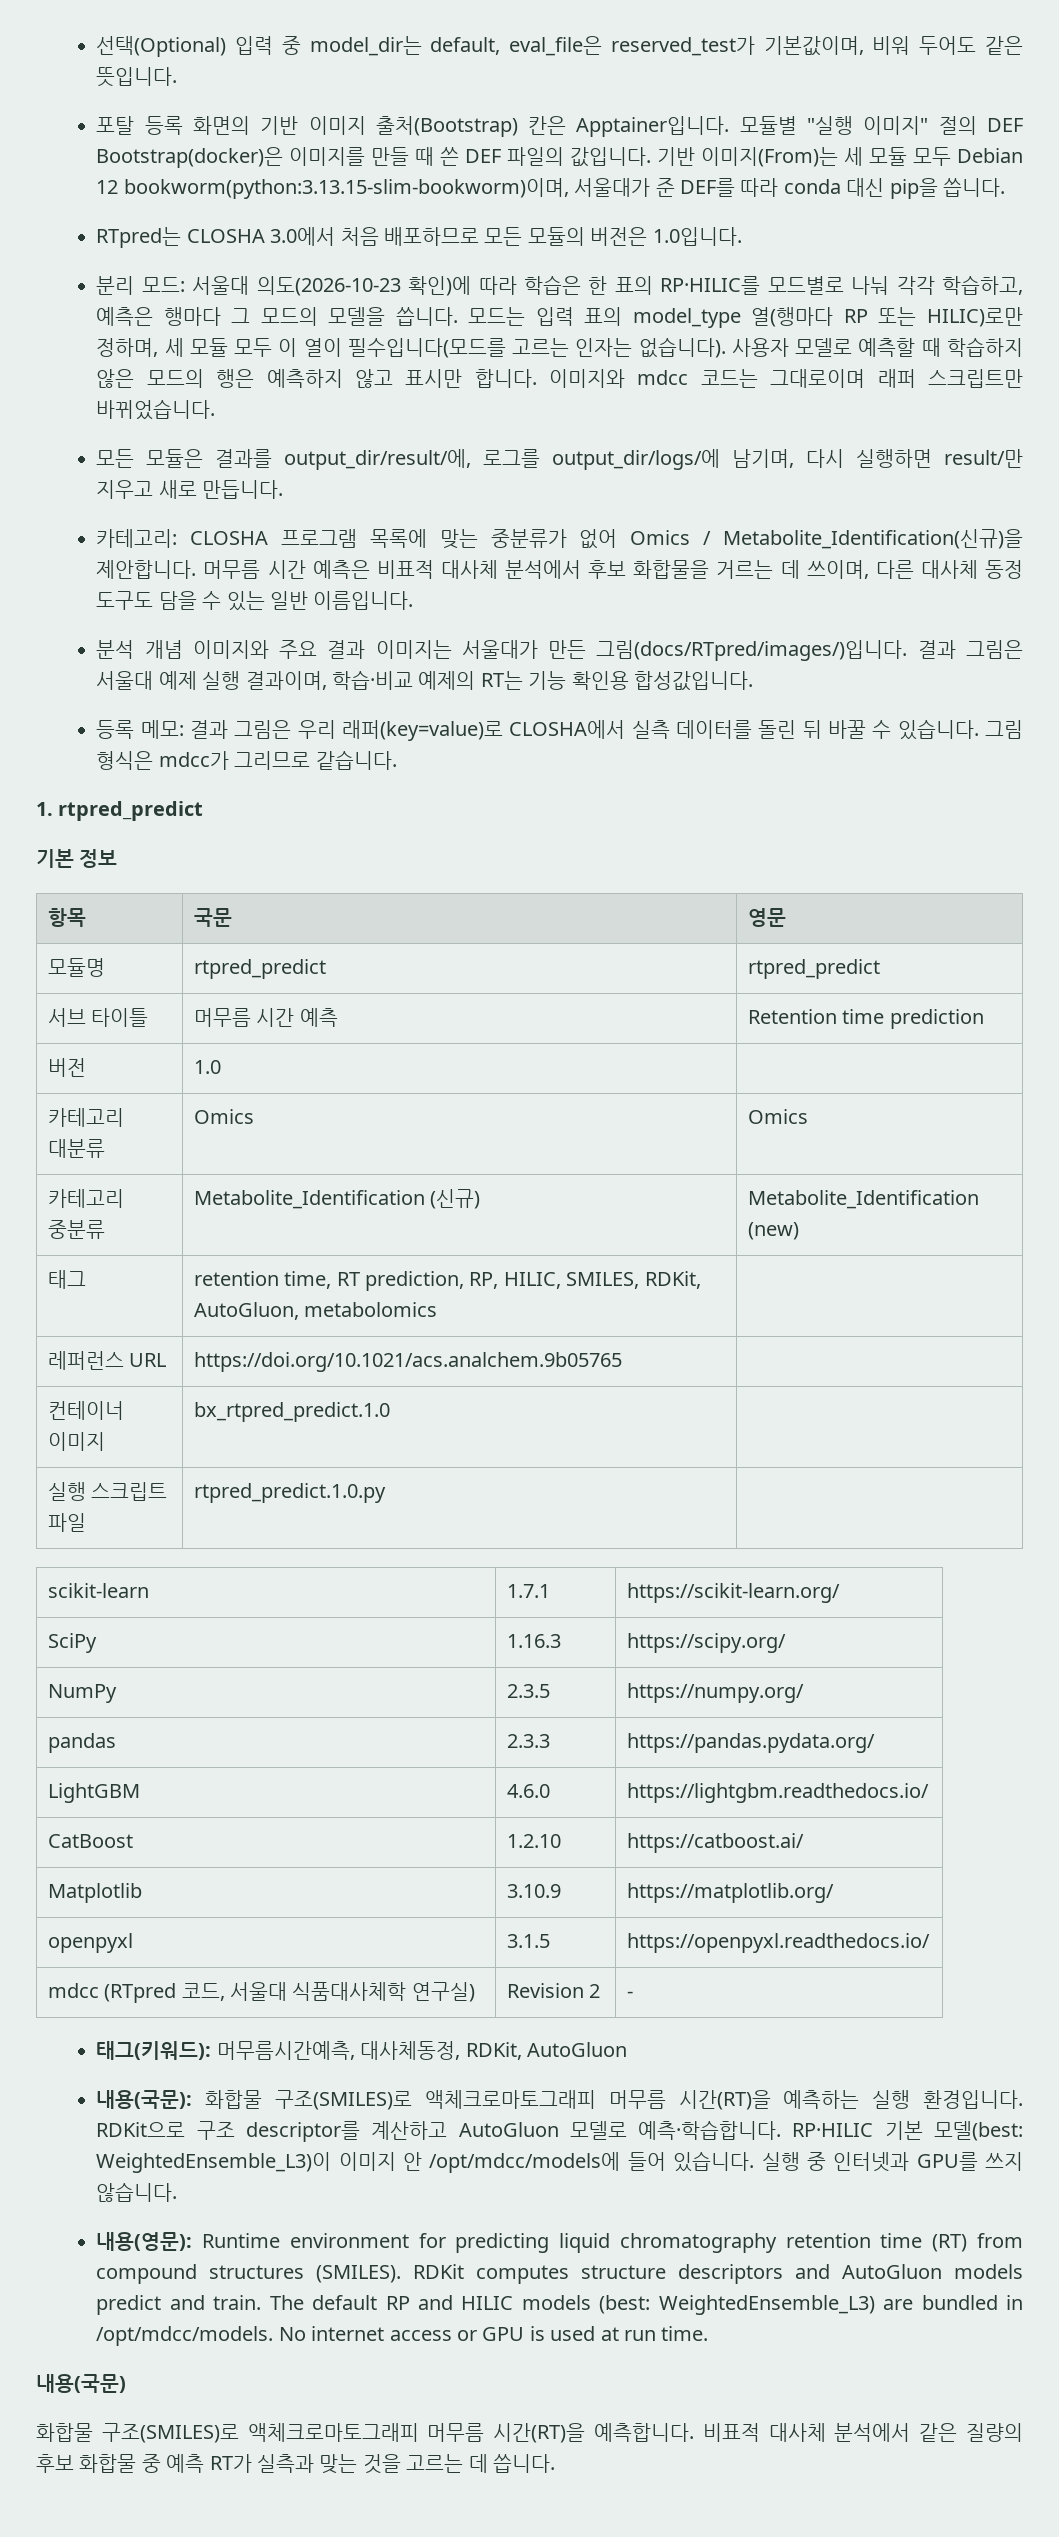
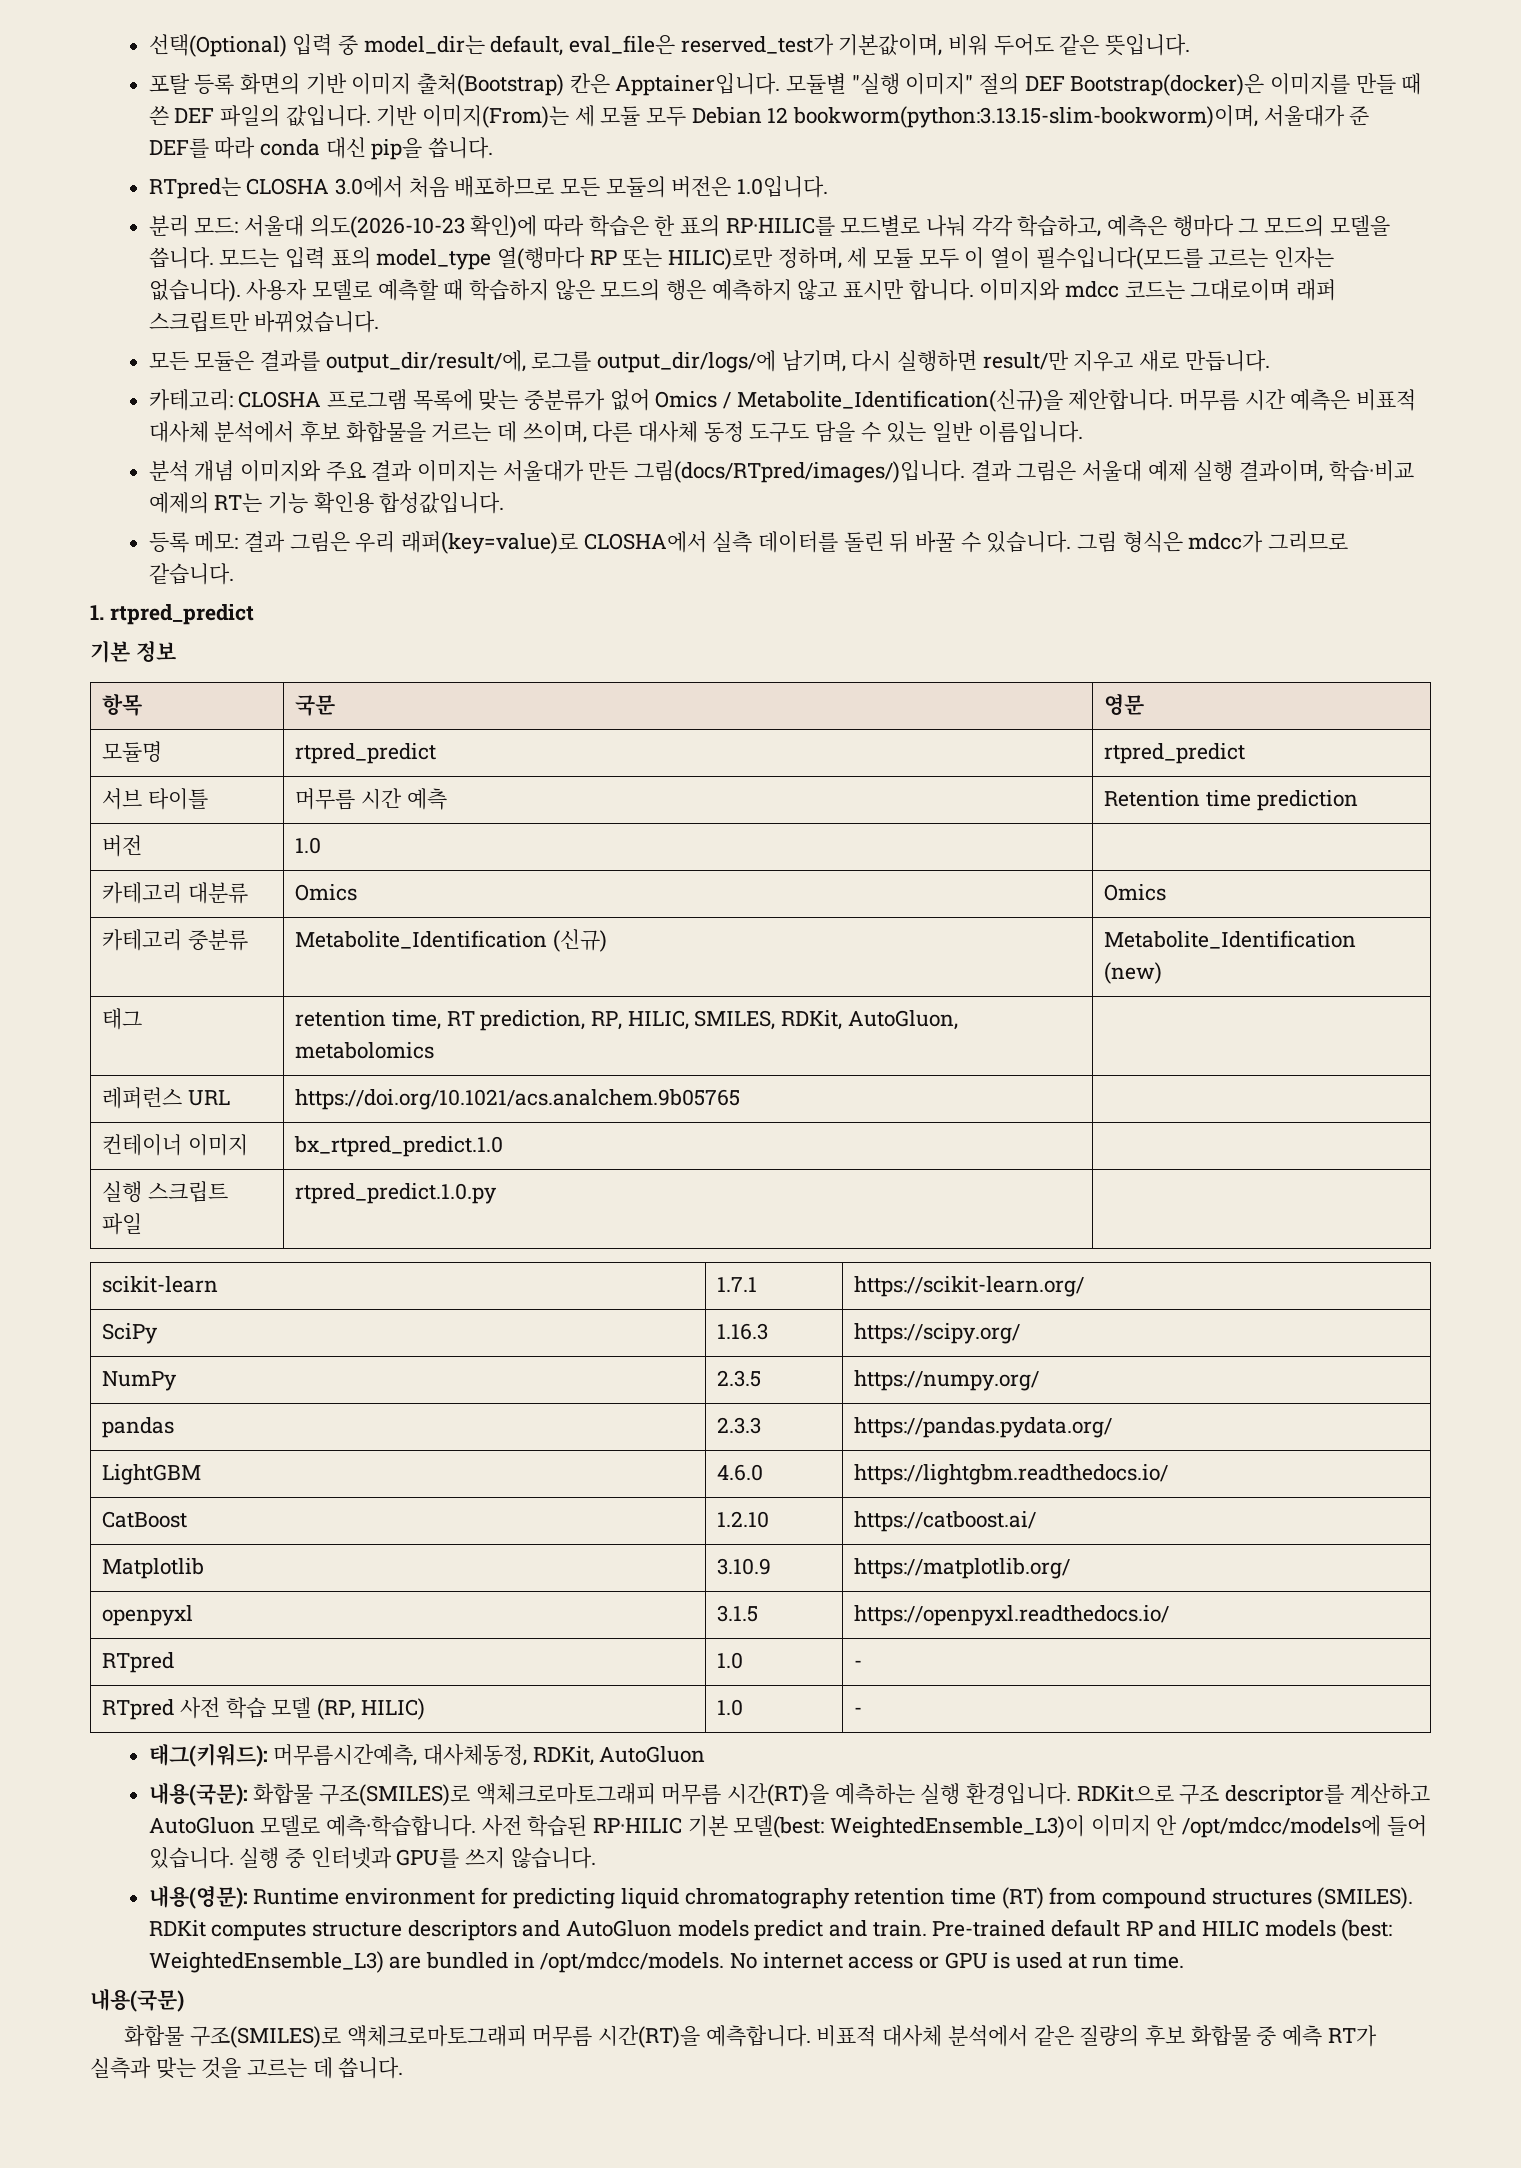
- mdcc (RTpred 코드, 서울대 식품대사체학 연구실) | Revision 2 | -
+ RTpred | 1.0 | -
+ RTpred 사전 학습 모델 (RP, HILIC) | 1.0 | -
- RP·HILIC 기본 모델(best: WeightedEnsemble_L3)이 이미지 안 /opt/mdcc/models에 들어 있습니다.
+ 사전 학습된 RP·HILIC 기본 모델(best: WeightedEnsemble_L3)이 이미지 안 /opt/mdcc/models에 들어 있습니다.
- The default RP and HILIC models (best: WeightedEnsemble_L3) are bundled in /opt/mdcc/models.
+ Pre-trained default RP and HILIC models (best: WeightedEnsemble_L3) are bundled in /opt/mdcc/models.

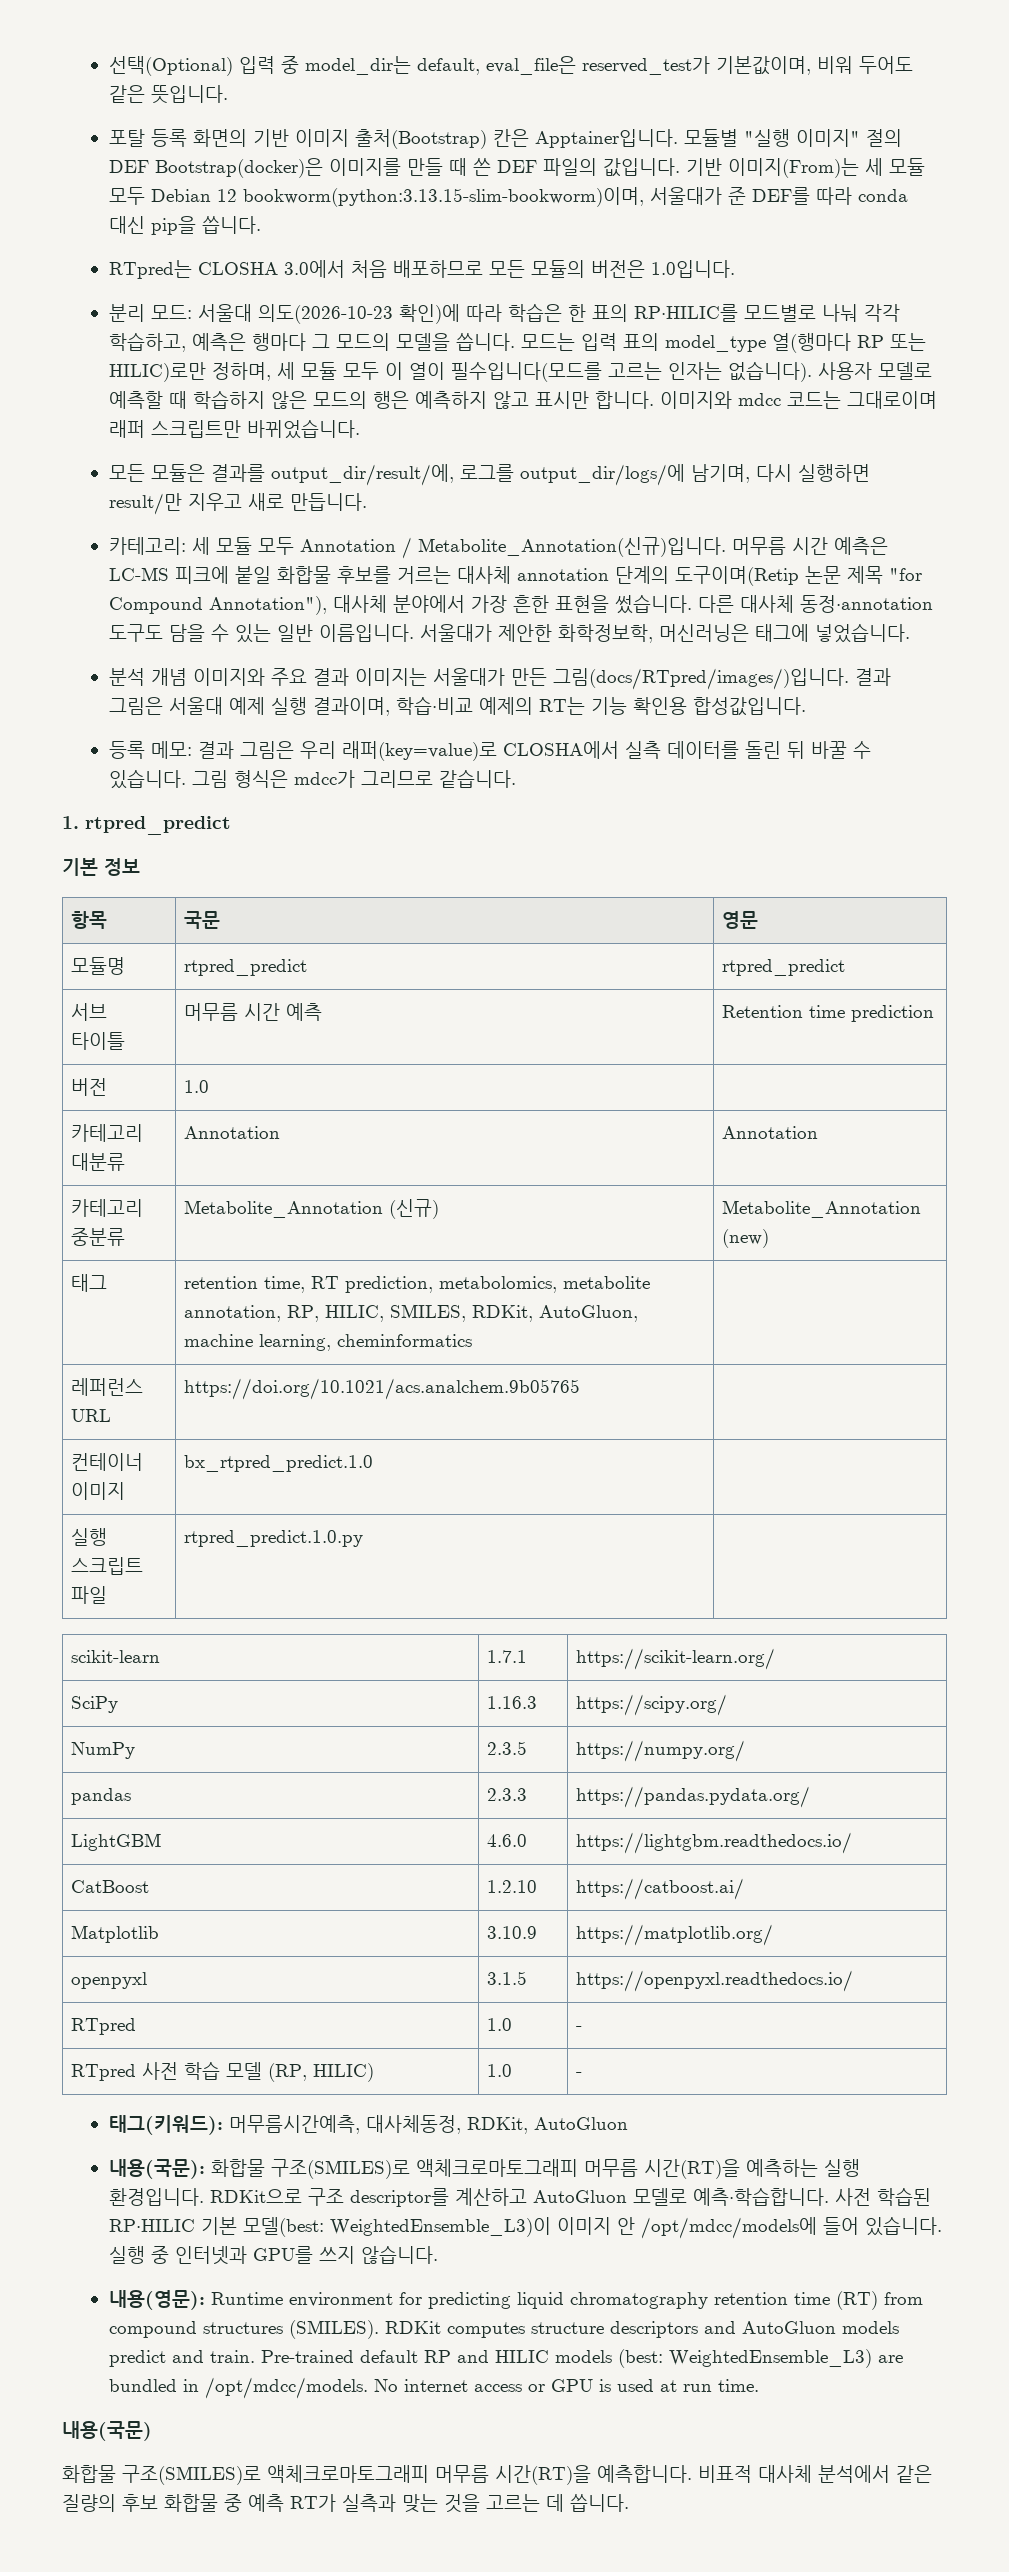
- 카테고리: CLOSHA 프로그램 목록에 맞는 중분류가 없어 Omics / Metabolite_Identification(신규)을 제안합니다. 머무름 시간 예측은 비표적 대사체 분석에서 후보 화합물을 거르는 데 쓰이며, 다른 대사체 동정 도구도 담을 수 있는 일반 이름입니다.
+ 카테고리: 세 모듈 모두 Annotation / Metabolite_Annotation(신규)입니다. 머무름 시간 예측은 LC-MS 피크에 붙일 화합물 후보를 거르는 대사체 annotation 단계의 도구이며(Retip 논문 제목 "for Compound Annotation"), 대사체 분야에서 가장 흔한 표현을 썼습니다. 다른 대사체 동정·annotation 도구도 담을 수 있는 일반 이름입니다. 서울대가 제안한 화학정보학, 머신러닝은 태그에 넣었습니다.
- 카테고리 대분류 | Omics | Omics
+ 카테고리 대분류 | Annotation | Annotation
- 카테고리 중분류 | Metabolite_Identification (신규) | Metabolite_Identification (new)
+ 카테고리 중분류 | Metabolite_Annotation (신규) | Metabolite_Annotation (new)
- 태그 | retention time, RT prediction, RP, HILIC, SMILES, RDKit, AutoGluon, metabolomics |
+ 태그 | retention time, RT prediction, metabolomics, metabolite annotation, RP, HILIC, SMILES, RDKit, AutoGluon, machine learning, cheminformatics |

